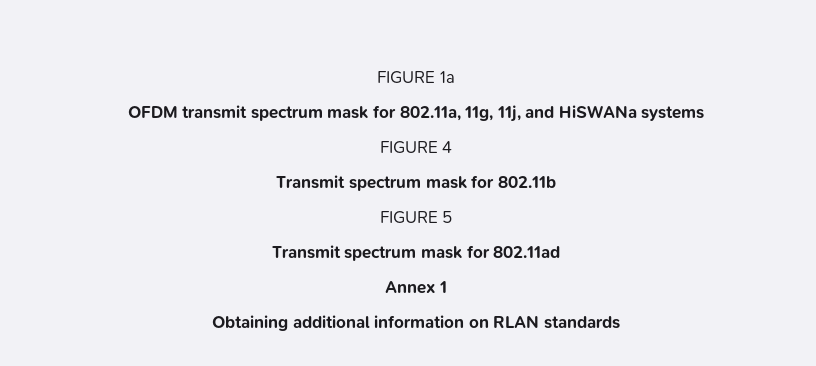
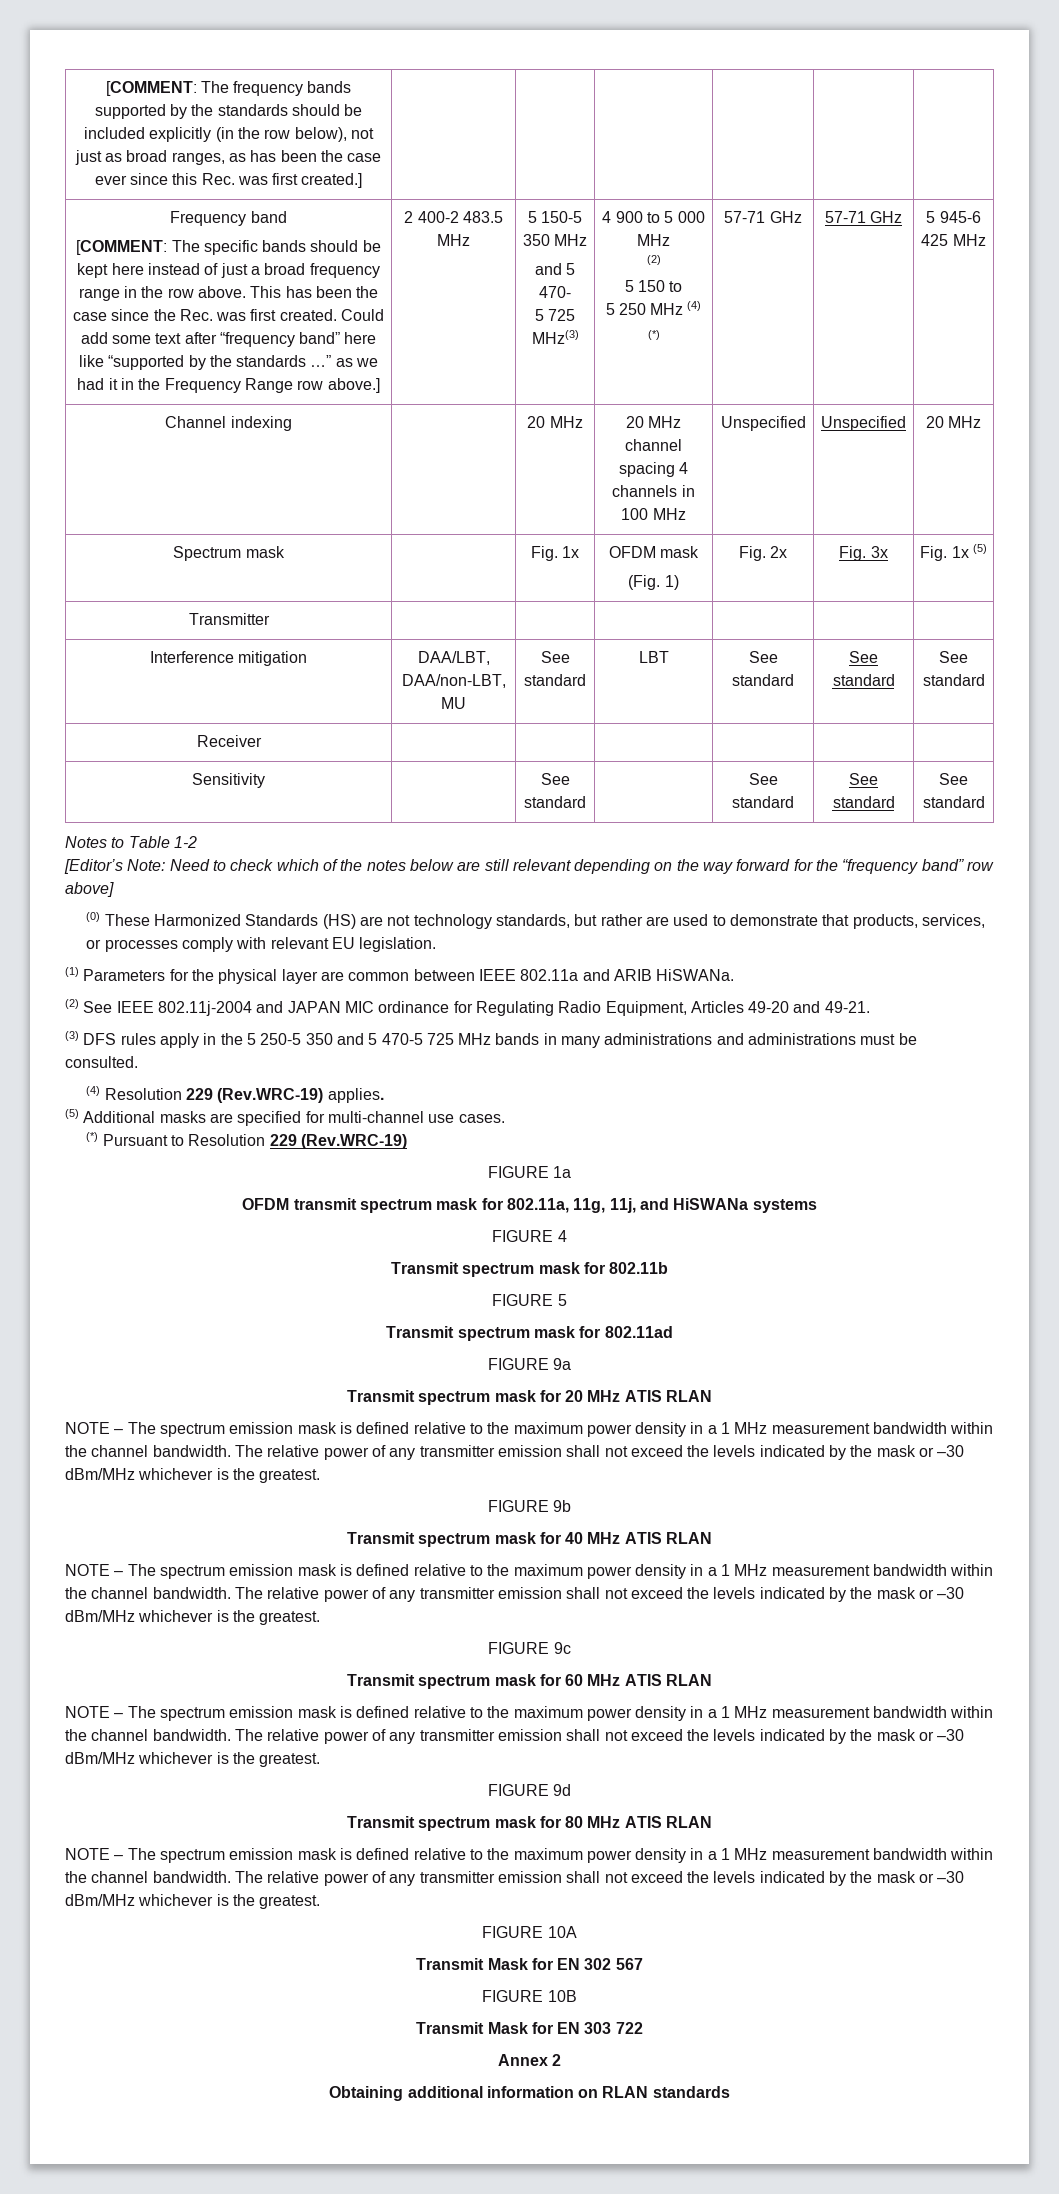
+ [COMMENT: The frequency bands supported by the standards should be included explicitly (in the row below), not just as broad ranges, as has been the case ever since this Rec. was first created.] | | | | | |
+ Frequency band
+ [COMMENT: The specific bands should be kept here instead of just a broad frequency range in the row above. This has been the case since the Rec. was first created. Could add some text after “frequency band” here like “supported by the standards …” as we had it in the Frequency Range row above.] | 2 400-2 483.5 MHz | 5 150-5 350 MHz
+ and 5 470-
+ 5 725 MHz(3) | 4 900 to 5 000 MHz
+ (2)
+ 5 150 to
+ 5 250 MHz (4)
+ (*) | 57-71 GHz | 57-71 GHz | 5 945-6 425 MHz
+ Channel indexing | | 20 MHz | 20 MHz channel spacing 4 channels in 100 MHz | Unspecified | Unspecified | 20 MHz
+ Spectrum mask | | Fig. 1x | OFDM mask
+ (Fig. 1) | Fig. 2x | Fig. 3x | Fig. 1x (5)
+ Transmitter | | | | | |
+ Interference mitigation | DAA/LBT, DAA/non-LBT, MU | See standard | LBT | See standard | See standard | See standard
+ Receiver | | | | | |
+ Sensitivity | | See standard | | See standard | See standard | See standard
+ Notes to Table 1-2
+ [Editor’s Note: Need to check which of the notes below are still relevant depending on the way forward for the “frequency band” row above]
+ (0) These Harmonized Standards (HS) are not technology standards, but rather are used to demonstrate that products, services, or processes comply with relevant EU legislation.
+ (1) Parameters for the physical layer are common between IEEE 802.11a and ARIB HiSWANa.
+ (2) See IEEE 802.11j-2004 and JAPAN MIC ordinance for Regulating Radio Equipment, Articles 49-20 and 49-21.
+ (3) DFS rules apply in the 5 250-5 350 and 5 470-5 725 MHz bands in many administrations and administrations must be consulted.
+ (4) Resolution 229 (Rev.WRC-19) applies.
+ (5) Additional masks are specified for multi-channel use cases.
+ (*) Pursuant to Resolution 229 (Rev.WRC-19)
+ FIGURE 9a
+ Transmit spectrum mask for 20 MHz ATIS RLAN
+ NOTE – The spectrum emission mask is defined relative to the maximum power density in a 1 MHz measurement bandwidth within the channel bandwidth. The relative power of any transmitter emission shall not exceed the levels indicated by the mask or –30 dBm/MHz whichever is the greatest.
+ FIGURE 9b
+ Transmit spectrum mask for 40 MHz ATIS RLAN
+ NOTE – The spectrum emission mask is defined relative to the maximum power density in a 1 MHz measurement bandwidth within the channel bandwidth. The relative power of any transmitter emission shall not exceed the levels indicated by the mask or –30 dBm/MHz whichever is the greatest.
+ FIGURE 9c
+ Transmit spectrum mask for 60 MHz ATIS RLAN
+ NOTE – The spectrum emission mask is defined relative to the maximum power density in a 1 MHz measurement bandwidth within the channel bandwidth. The relative power of any transmitter emission shall not exceed the levels indicated by the mask or –30 dBm/MHz whichever is the greatest.
+ FIGURE 9d
+ Transmit spectrum mask for 80 MHz ATIS RLAN
+ NOTE – The spectrum emission mask is defined relative to the maximum power density in a 1 MHz measurement bandwidth within the channel bandwidth. The relative power of any transmitter emission shall not exceed the levels indicated by the mask or –30 dBm/MHz whichever is the greatest.
+ FIGURE 10A
+ Transmit Mask for EN 302 567
+ FIGURE 10B
+ Transmit Mask for EN 303 722
- Annex 1
+ Annex 2

